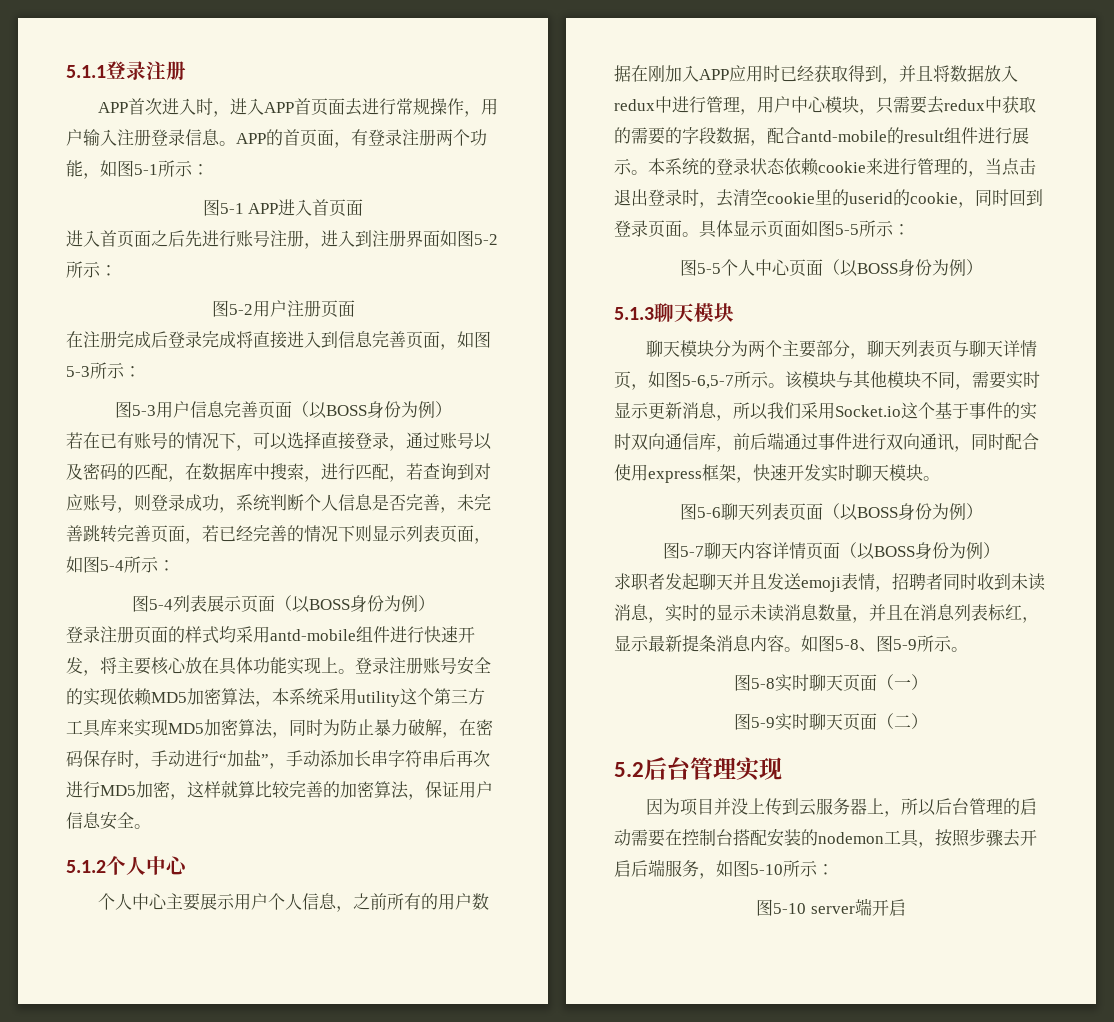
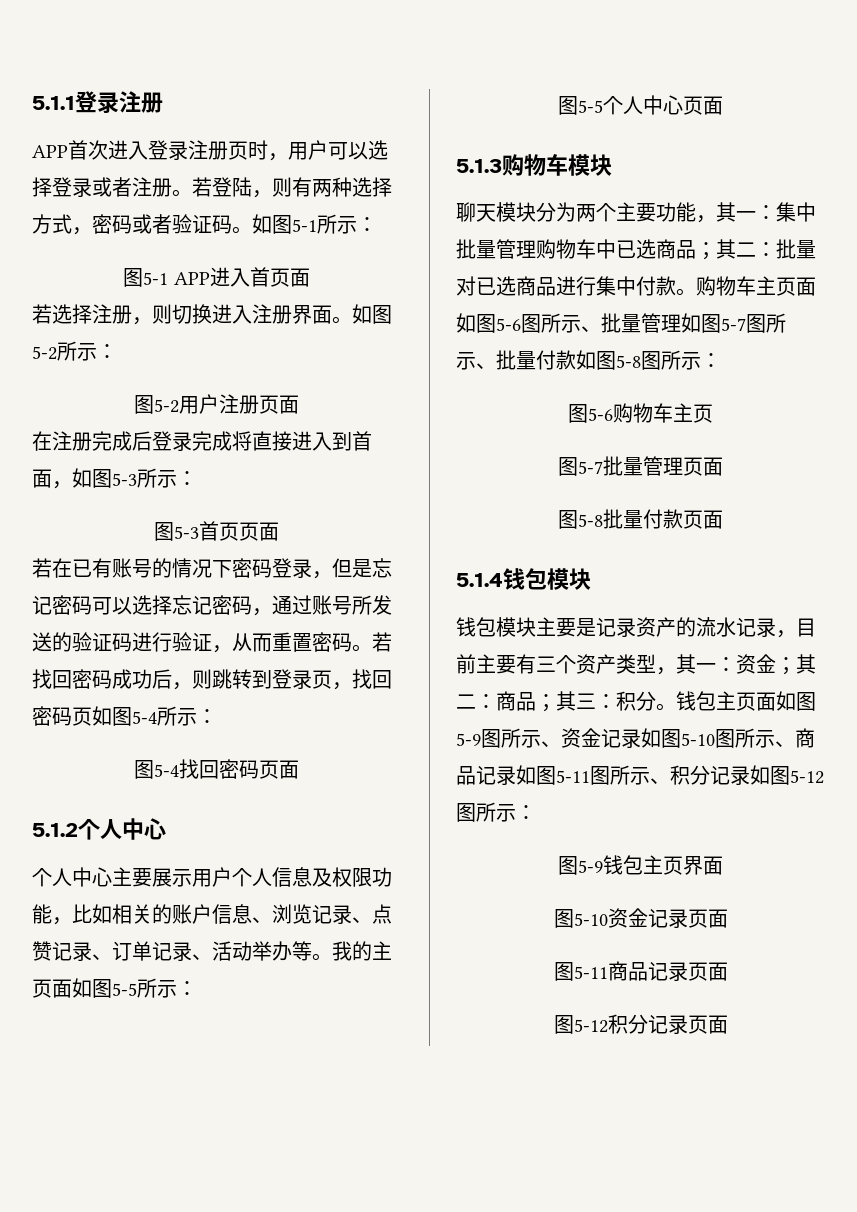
- APP首次进入时，进入APP首页面去进行常规操作，用户输入注册登录信息。APP的首页面，有登录注册两个功能，如图5-1所示：
+ APP首次进入登录注册页时，用户可以选择登录或者注册。若登陆，则有两种选择方式，密码或者验证码。如图5-1所示：
- 进入首页面之后先进行账号注册，进入到注册界面如图5-2所示：
+ 若选择注册，则切换进入注册界面。如图5-2所示：
- 在注册完成后登录完成将直接进入到信息完善页面，如图5-3所示：
+ 在注册完成后登录完成将直接进入到首面，如图5-3所示：
- 图5-3用户信息完善页面（以BOSS身份为例）
+ 图5-3首页页面
- 若在已有账号的情况下，可以选择直接登录，通过账号以及密码的匹配，在数据库中搜索，进行匹配，若查询到对应账号，则登录成功，系统判断个人信息是否完善，未完善跳转完善页面，若已经完善的情况下则显示列表页面，如图5-4所示：
+ 若在已有账号的情况下密码登录，但是忘记密码可以选择忘记密码，通过账号所发送的验证码进行验证，从而重置密码。若找回密码成功后，则跳转到登录页，找回密码页如图5-4所示：
- 图5-4列表展示页面（以BOSS身份为例）
- 登录注册页面的样式均采用antd-mobile组件进行快速开发，将主要核心放在具体功能实现上。登录注册账号安全的实现依赖MD5加密算法，本系统采用utility这个第三方工具库来实现MD5加密算法，同时为防止暴力破解，在密码保存时，手动进行“加盐”，手动添加长串字符串后再次进行MD5加密，这样就算比较完善的加密算法，保证用户信息安全。
+ 图5-4找回密码页面
- 个人中心主要展示用户个人信息，之前所有的用户数据在刚加入APP应用时已经获取得到，并且将数据放入redux中进行管理，用户中心模块，只需要去redux中获取的需要的字段数据，配合antd-mobile的result组件进行展示。本系统的登录状态依赖cookie来进行管理的，当点击退出登录时，去清空cookie里的userid的cookie，同时回到登录页面。具体显示页面如图5-5所示：
+ 个人中心主要展示用户个人信息及权限功能，比如相关的账户信息、浏览记录、点赞记录、订单记录、活动举办等。我的主页面如图5-5所示：
- 图5-5个人中心页面（以BOSS身份为例）
+ 图5-5个人中心页面
- 5.1.3聊天模块
+ 5.1.3购物车模块
- 聊天模块分为两个主要部分，聊天列表页与聊天详情页，如图5-6,5-7所示。该模块与其他模块不同，需要实时显示更新消息，所以我们采用Socket.io这个基于事件的实时双向通信库，前后端通过事件进行双向通讯，同时配合使用express框架，快速开发实时聊天模块。
- 图5-6聊天列表页面（以BOSS身份为例）
- 图5-7聊天内容详情页面（以BOSS身份为例）
- 求职者发起聊天并且发送emoji表情，招聘者同时收到未读消息，实时的显示未读消息数量，并且在消息列表标红，显示最新提条消息内容。如图5-8、图5-9所示。
- 图5-8实时聊天页面（一）
- 图5-9实时聊天页面（二）
- 5.2后台管理实现
- 因为项目并没上传到云服务器上，所以后台管理的启动需要在控制台搭配安装的nodemon工具，按照步骤去开启后端服务，如图5-10所示：
- 图5-10 server端开启
+ 聊天模块分为两个主要功能，其一：集中批量管理购物车中已选商品；其二：批量对已选商品进行集中付款。购物车主页面如图5-6图所示、批量管理如图5-7图所示、批量付款如图5-8图所示：
+ 图5-6购物车主页
+ 图5-7批量管理页面
+ 图5-8批量付款页面
+ 5.1.4钱包模块
+ 钱包模块主要是记录资产的流水记录，目前主要有三个资产类型，其一：资金；其二：商品；其三：积分。钱包主页面如图5-9图所示、资金记录如图5-10图所示、商品记录如图5-11图所示、积分记录如图5-12图所示：
+ 图5-9钱包主页界面
+ 图5-10资金记录页面
+ 图5-11商品记录页面
+ 图5-12积分记录页面

